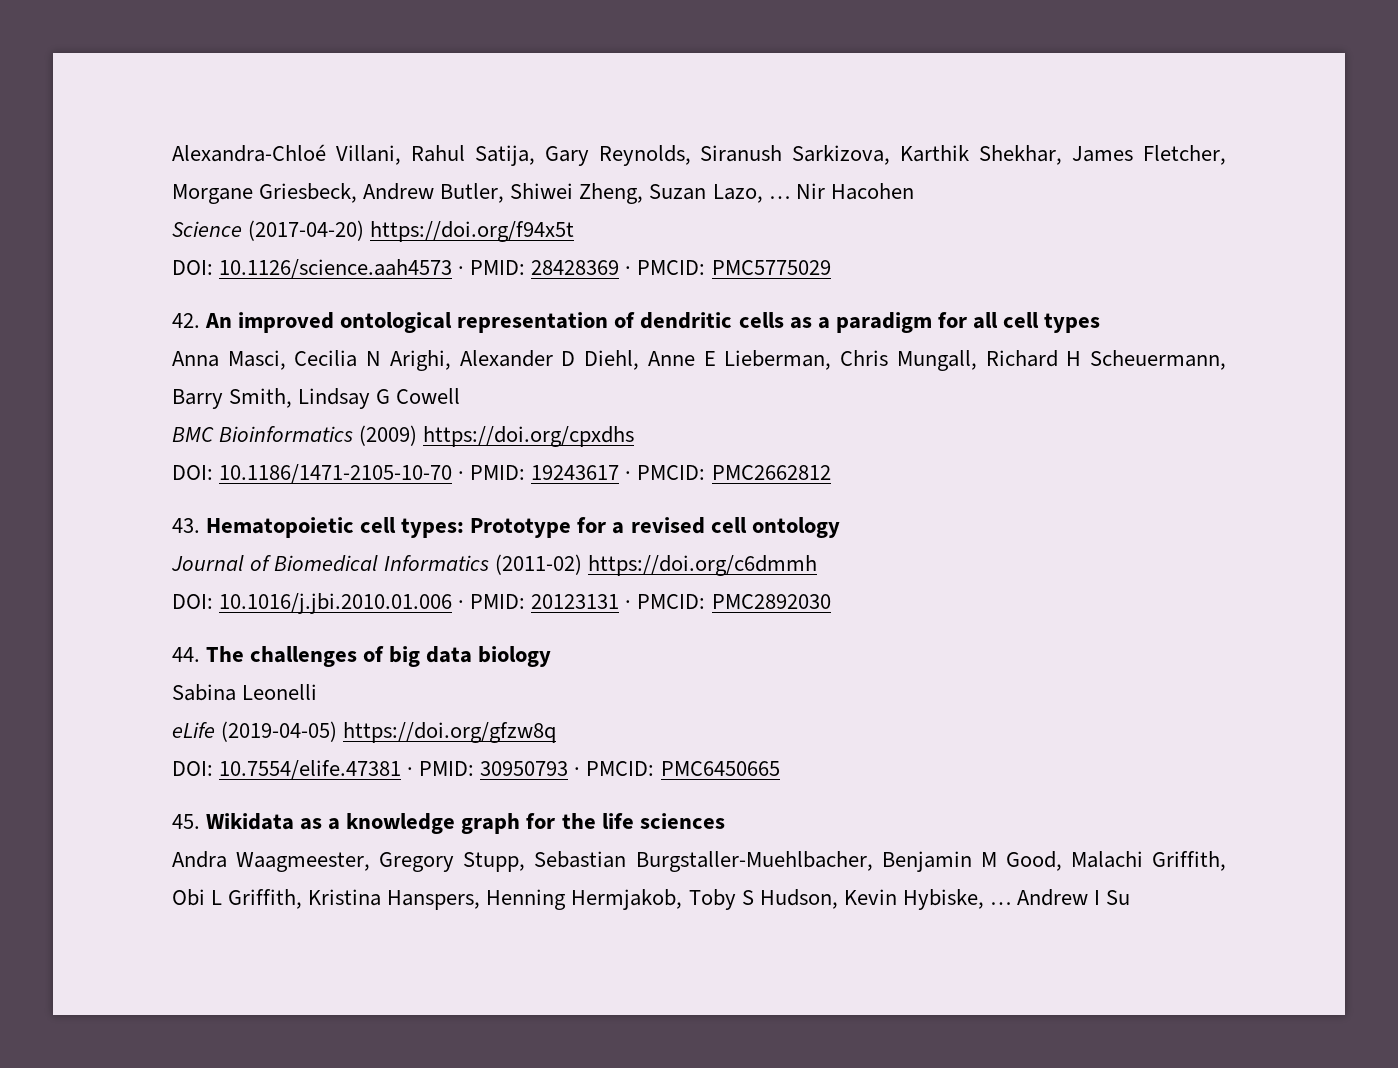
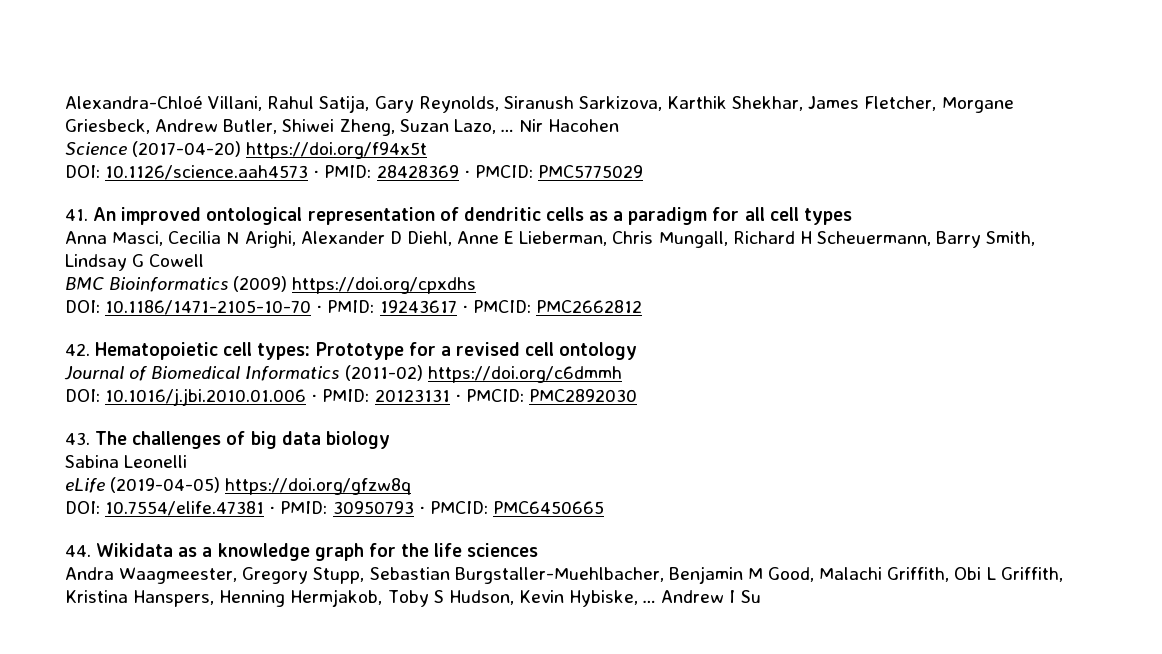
- 42. An improved ontological representation of dendritic cells as a paradigm for all cell types
+ 41. An improved ontological representation of dendritic cells as a paradigm for all cell types
- 43. Hematopoietic cell types: Prototype for a revised cell ontology
+ 42. Hematopoietic cell types: Prototype for a revised cell ontology
- 44. The challenges of big data biology
+ 43. The challenges of big data biology
- 45. Wikidata as a knowledge graph for the life sciences
+ 44. Wikidata as a knowledge graph for the life sciences

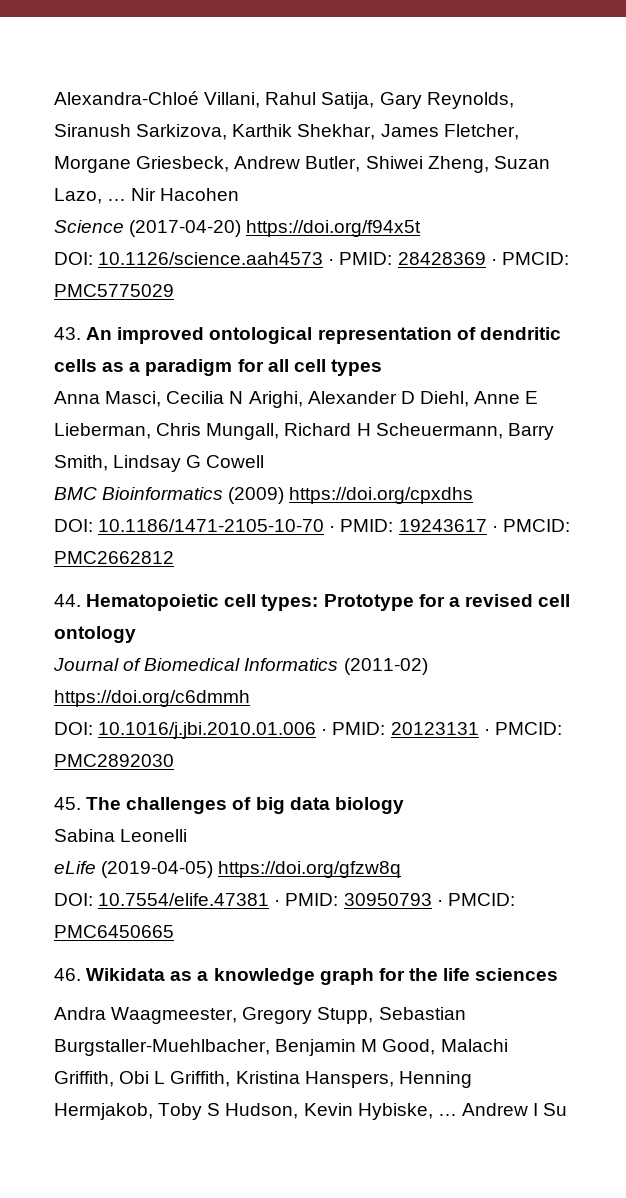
- 41. An improved ontological representation of dendritic cells as a paradigm for all cell types
+ 43. An improved ontological representation of dendritic cells as a paradigm for all cell types
- 42. Hematopoietic cell types: Prototype for a revised cell ontology
+ 44. Hematopoietic cell types: Prototype for a revised cell ontology
- 43. The challenges of big data biology
+ 45. The challenges of big data biology
- 44. Wikidata as a knowledge graph for the life sciences
+ 46. Wikidata as a knowledge graph for the life sciences

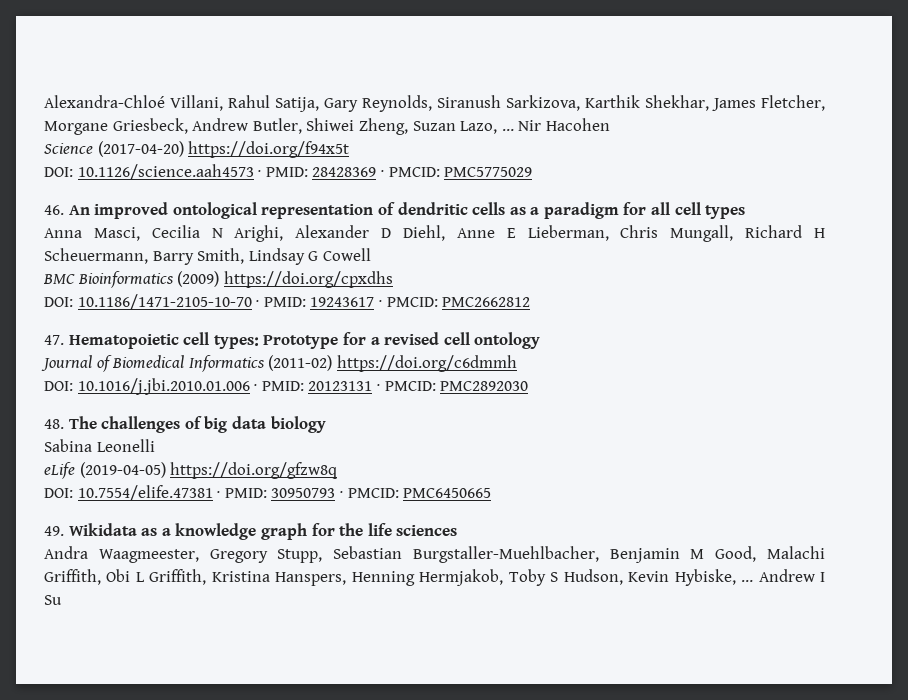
- 43. An improved ontological representation of dendritic cells as a paradigm for all cell types
+ 46. An improved ontological representation of dendritic cells as a paradigm for all cell types
- 44. Hematopoietic cell types: Prototype for a revised cell ontology
+ 47. Hematopoietic cell types: Prototype for a revised cell ontology
- 45. The challenges of big data biology
+ 48. The challenges of big data biology
- 46. Wikidata as a knowledge graph for the life sciences
+ 49. Wikidata as a knowledge graph for the life sciences

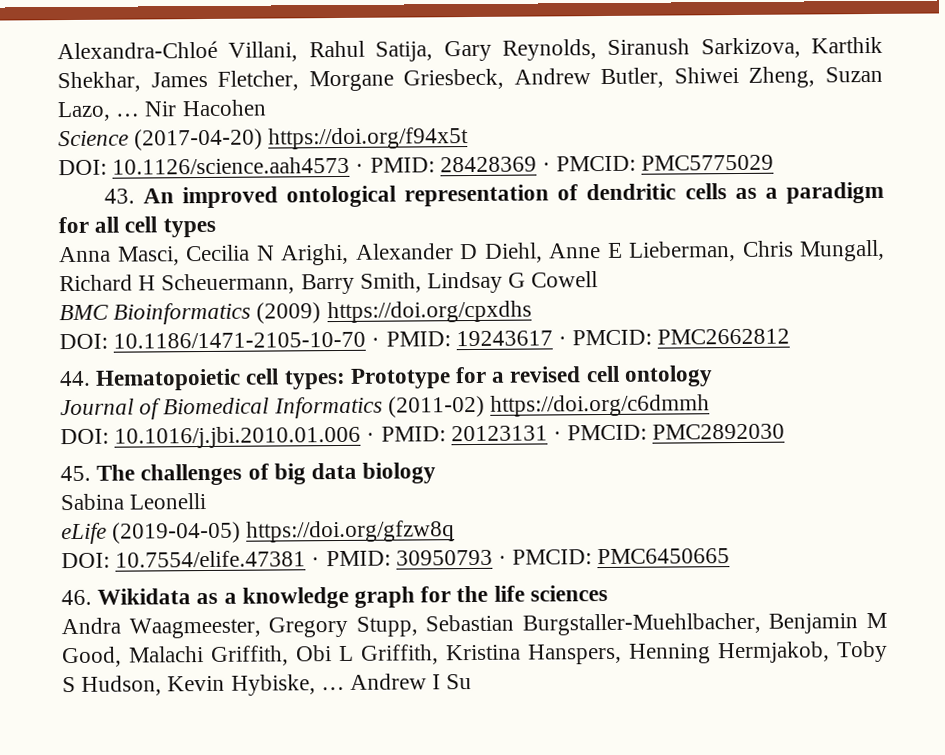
- 46. An improved ontological representation of dendritic cells as a paradigm for all cell types
+ 43. An improved ontological representation of dendritic cells as a paradigm for all cell types
- 47. Hematopoietic cell types: Prototype for a revised cell ontology
+ 44. Hematopoietic cell types: Prototype for a revised cell ontology
- 48. The challenges of big data biology
+ 45. The challenges of big data biology
- 49. Wikidata as a knowledge graph for the life sciences
+ 46. Wikidata as a knowledge graph for the life sciences

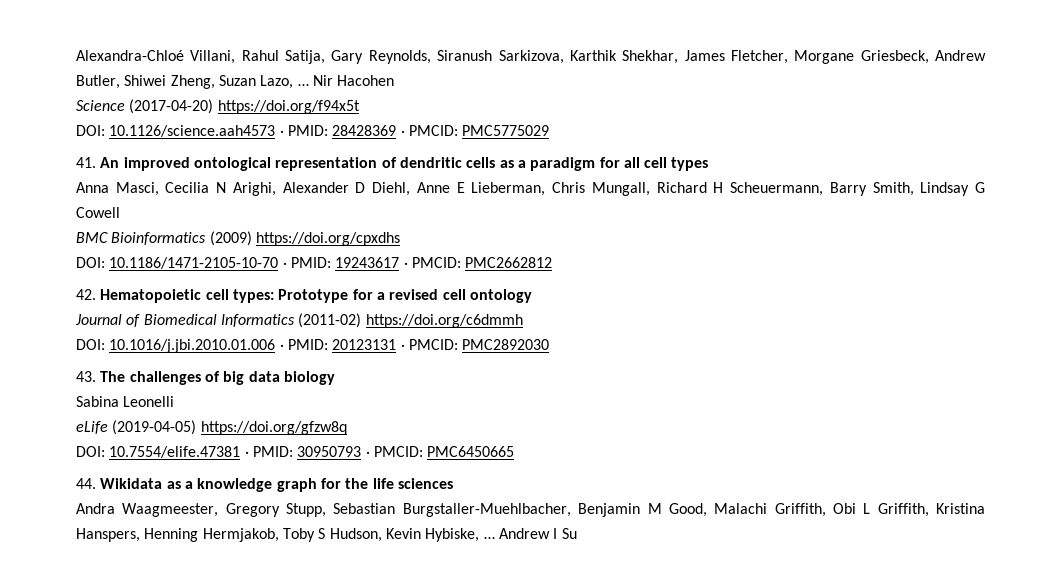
- 43. An improved ontological representation of dendritic cells as a paradigm for all cell types
+ 41. An improved ontological representation of dendritic cells as a paradigm for all cell types
- 44. Hematopoietic cell types: Prototype for a revised cell ontology
+ 42. Hematopoietic cell types: Prototype for a revised cell ontology
- 45. The challenges of big data biology
+ 43. The challenges of big data biology
- 46. Wikidata as a knowledge graph for the life sciences
+ 44. Wikidata as a knowledge graph for the life sciences

